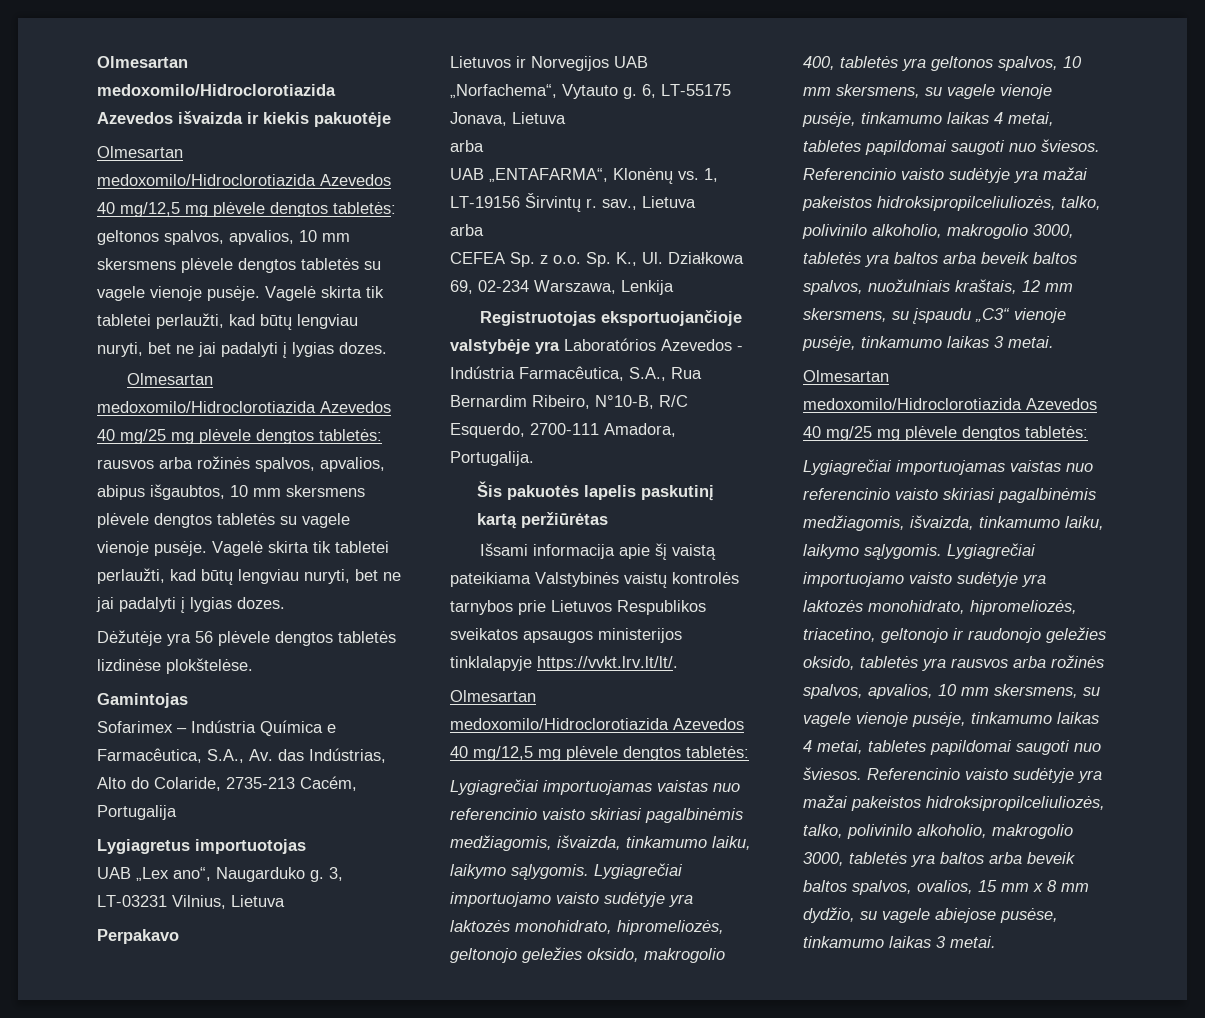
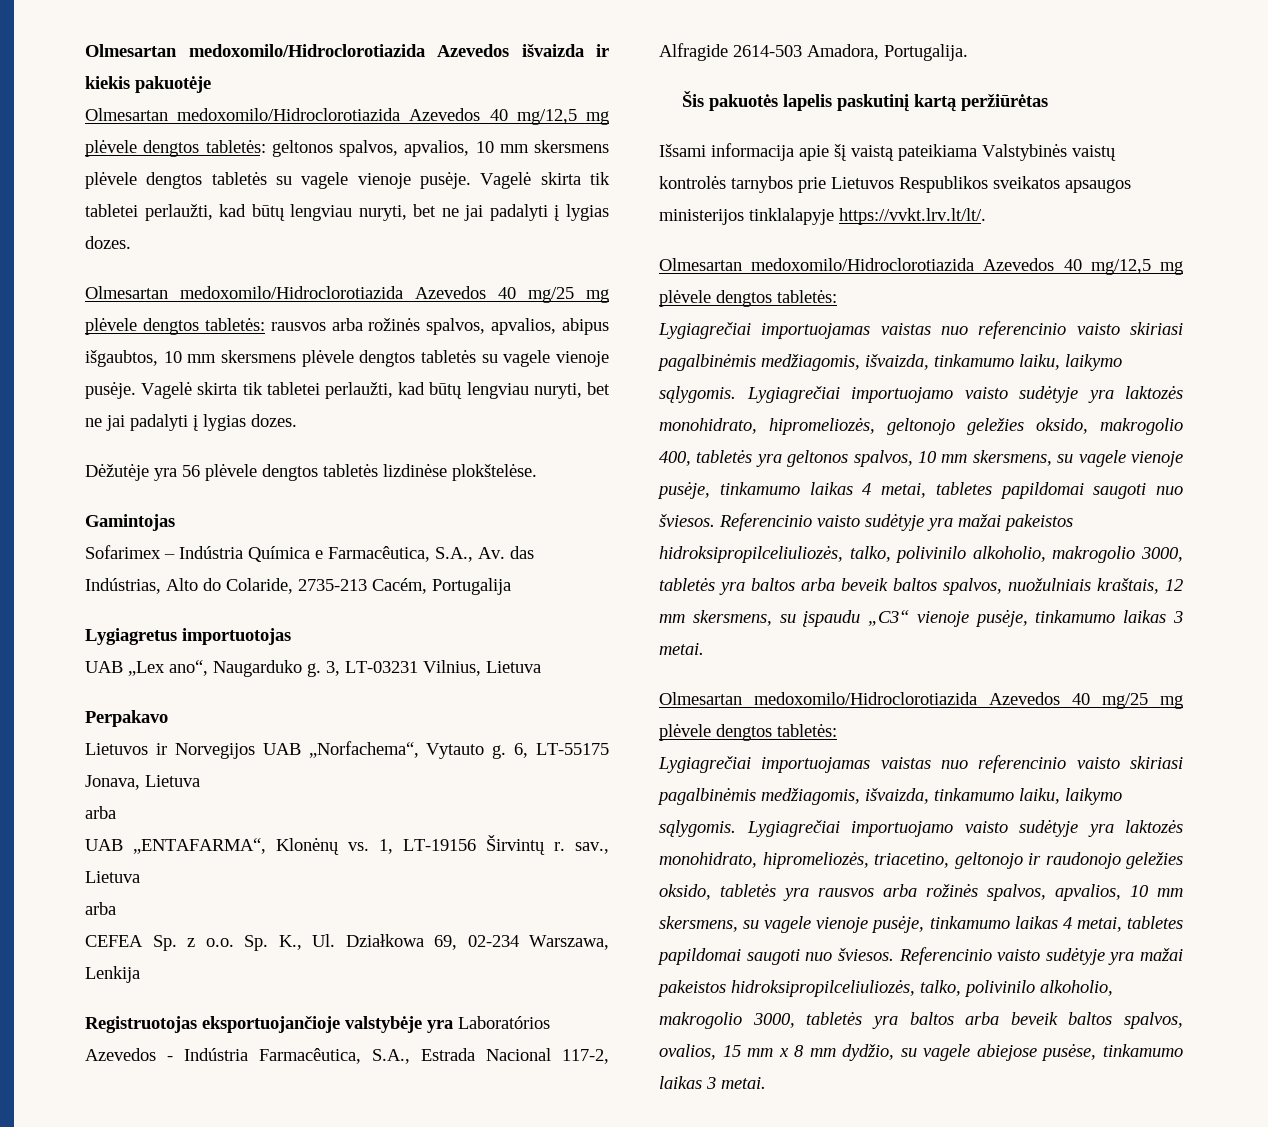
- Registruotojas eksportuojančioje valstybėje yra Laboratórios Azevedos - Indústria Farmacêutica, S.A., Rua Bernardim Ribeiro, N°10-B, R/C Esquerdo, 2700-111 Amadora, Portugalija.
+ Registruotojas eksportuojančioje valstybėje yra Laboratórios Azevedos - Indústria Farmacêutica, S.A., Estrada Nacional 117-2, Alfragide 2614-503 Amadora, Portugalija.

